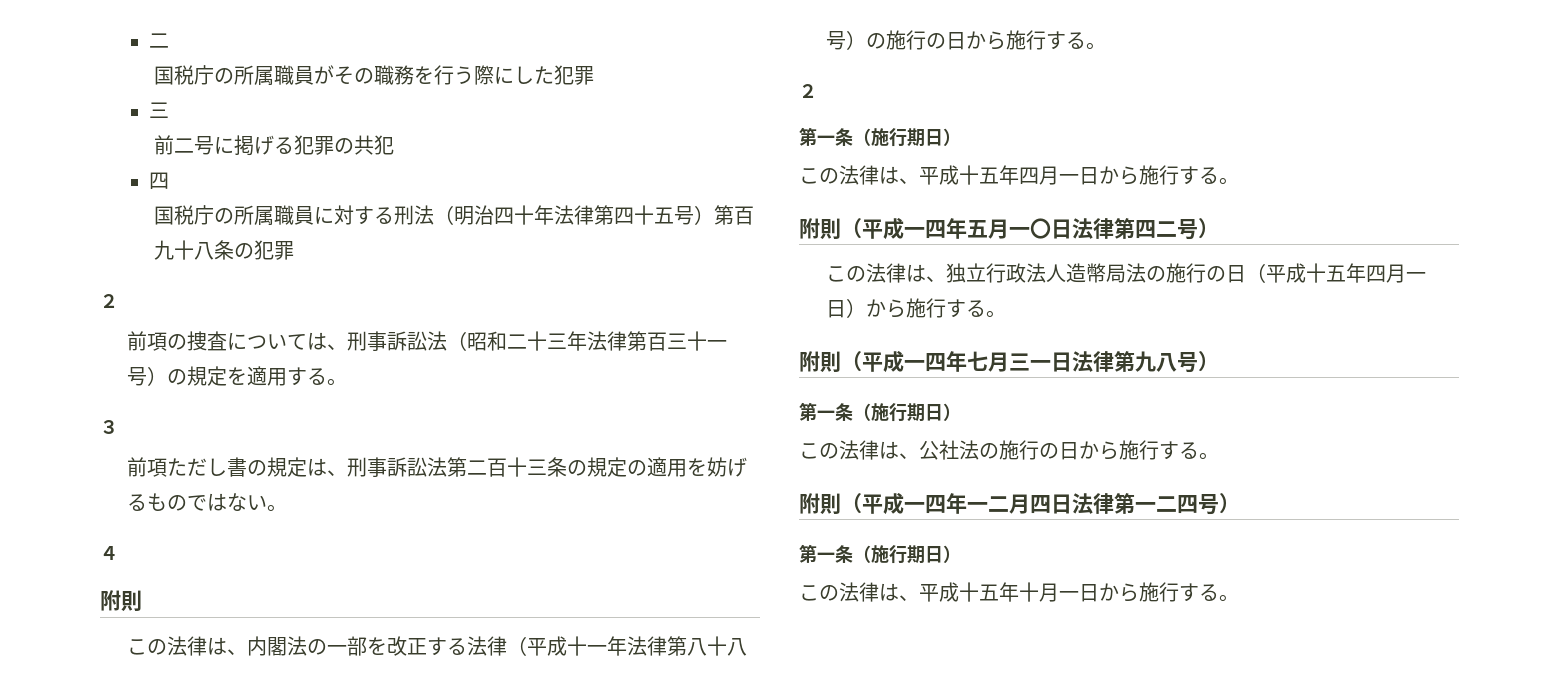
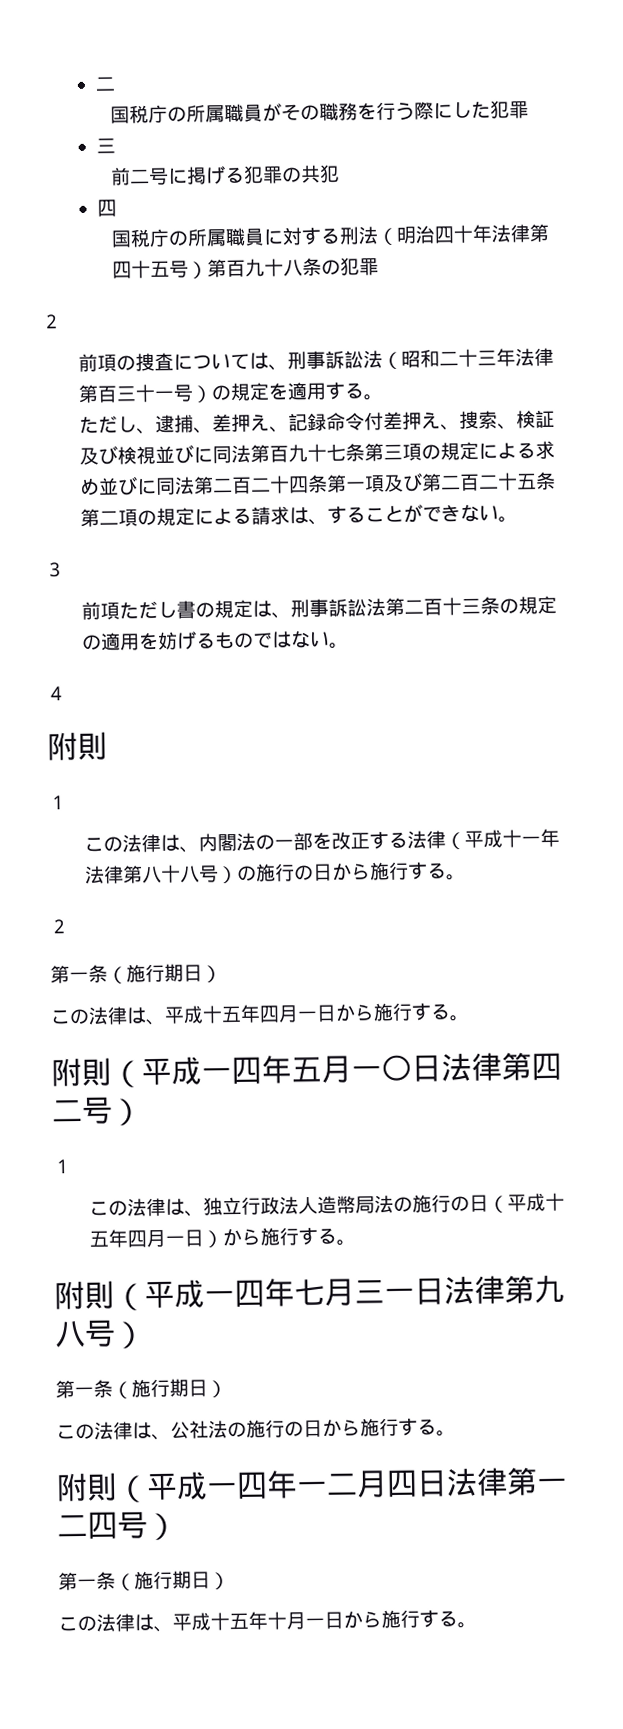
+ ただし、逮捕、差押え、記録命令付差押え、捜索、検証及び検視並びに同法第百九十七条第三項の規定による求め並びに同法第二百二十四条第一項及び第二百二十五条第二項の規定による請求は、することができない。
  ４
  附則
+ １
  附則（平成一四年五月一〇日法律第四二号）
+ １

